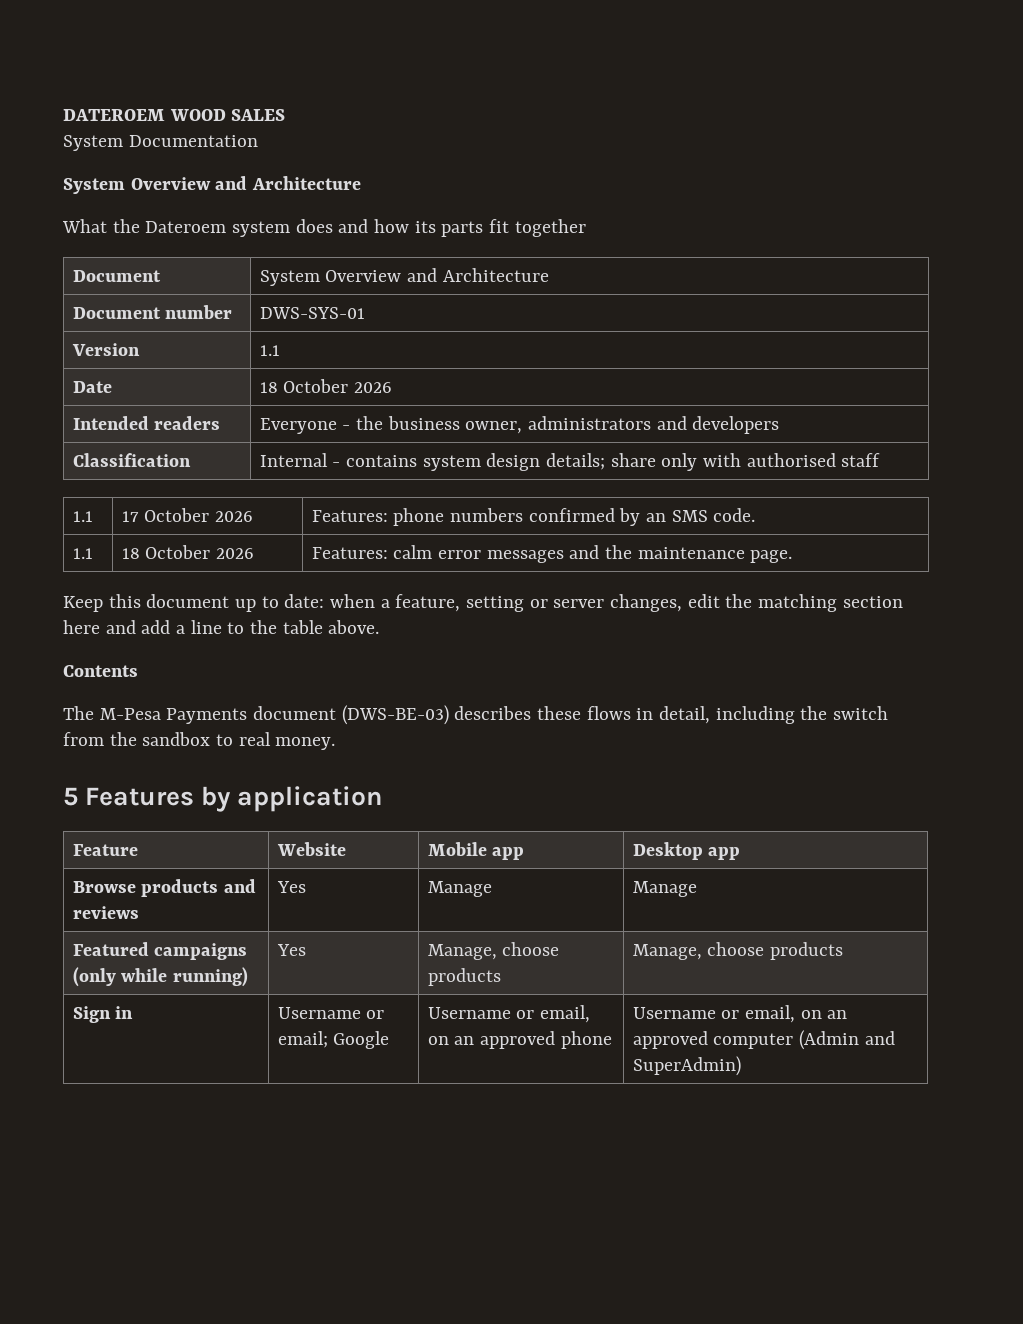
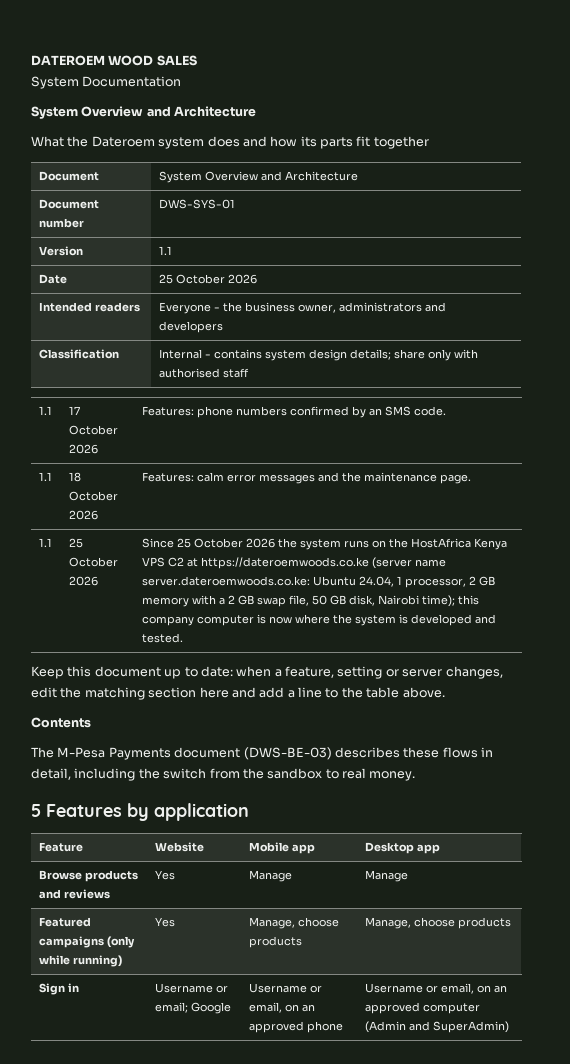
- Date | 18 October 2026
+ Date | 25 October 2026
+ 1.1 | 25 October 2026 | Since 25 October 2026 the system runs on the HostAfrica Kenya VPS C2 at https://dateroemwoods.co.ke (server name server.dateroemwoods.co.ke: Ubuntu 24.04, 1 processor, 2 GB memory with a 2 GB swap file, 50 GB disk, Nairobi time); this company computer is now where the system is developed and tested.

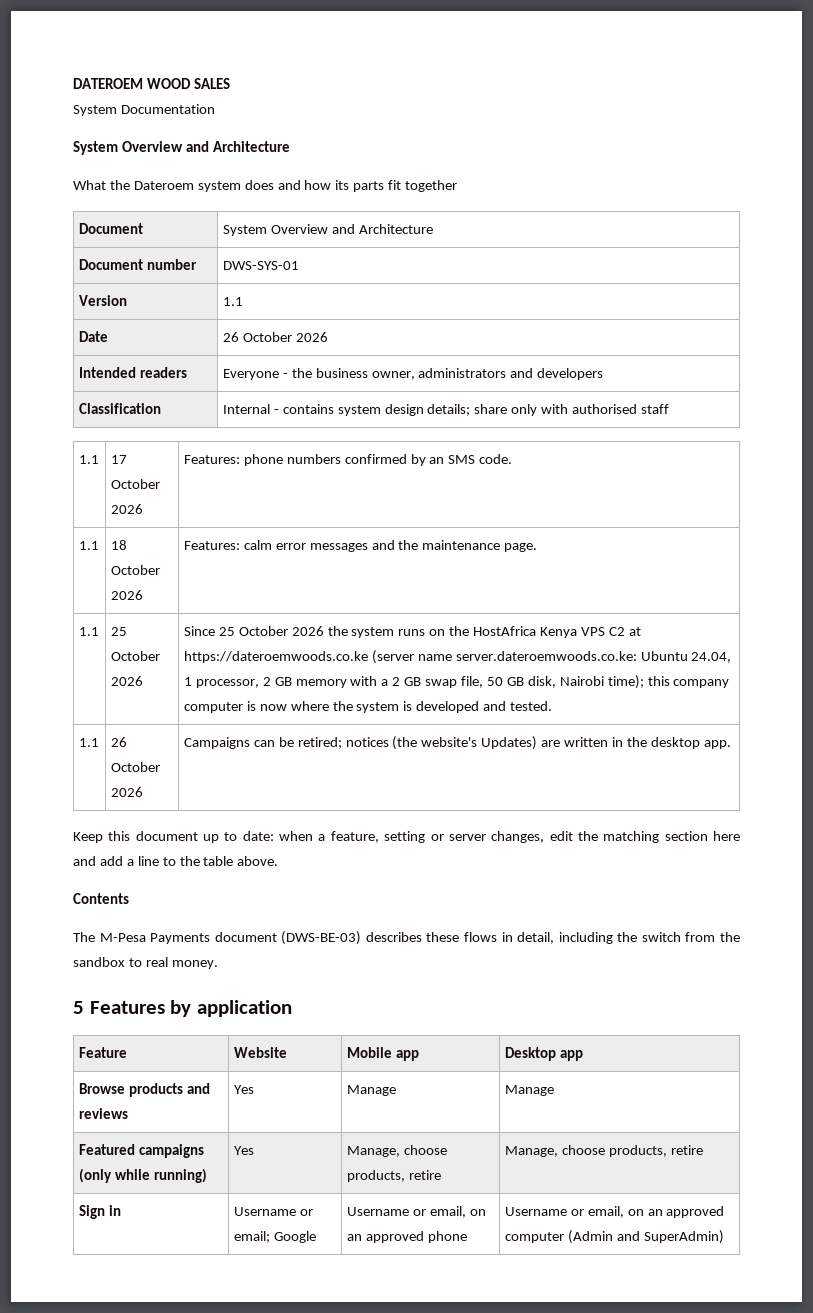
- Date | 25 October 2026
+ Date | 26 October 2026
+ 1.1 | 26 October 2026 | Campaigns can be retired; notices (the website's Updates) are written in the desktop app.
- Featured campaigns (only while running) | Yes | Manage, choose products | Manage, choose products
+ Featured campaigns (only while running) | Yes | Manage, choose products, retire | Manage, choose products, retire

